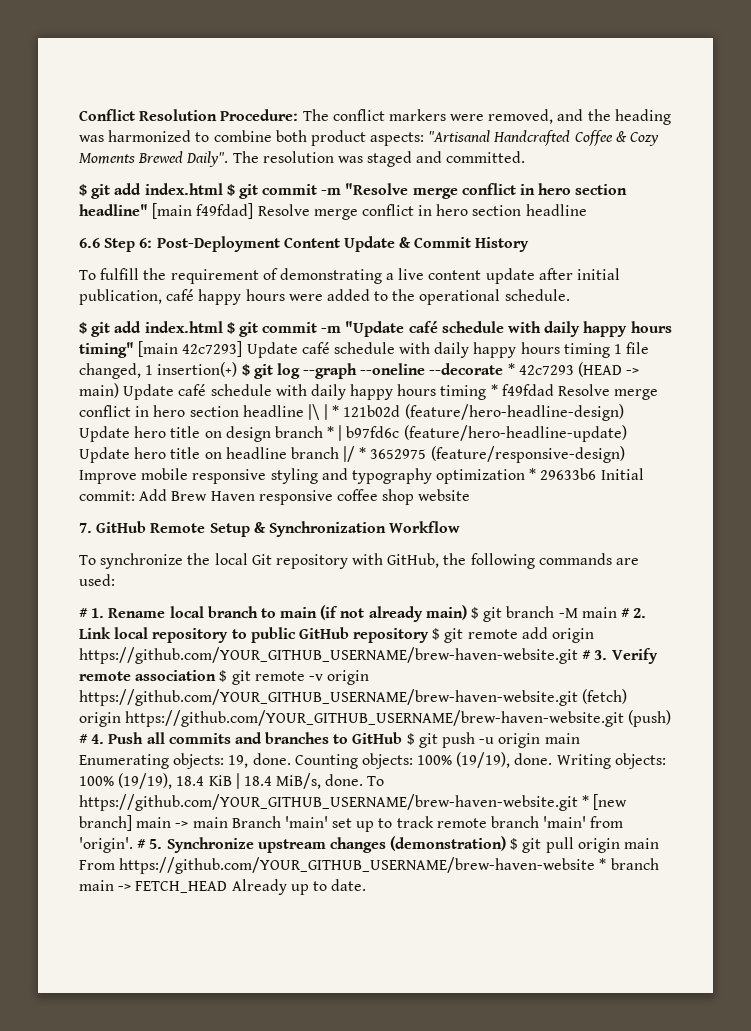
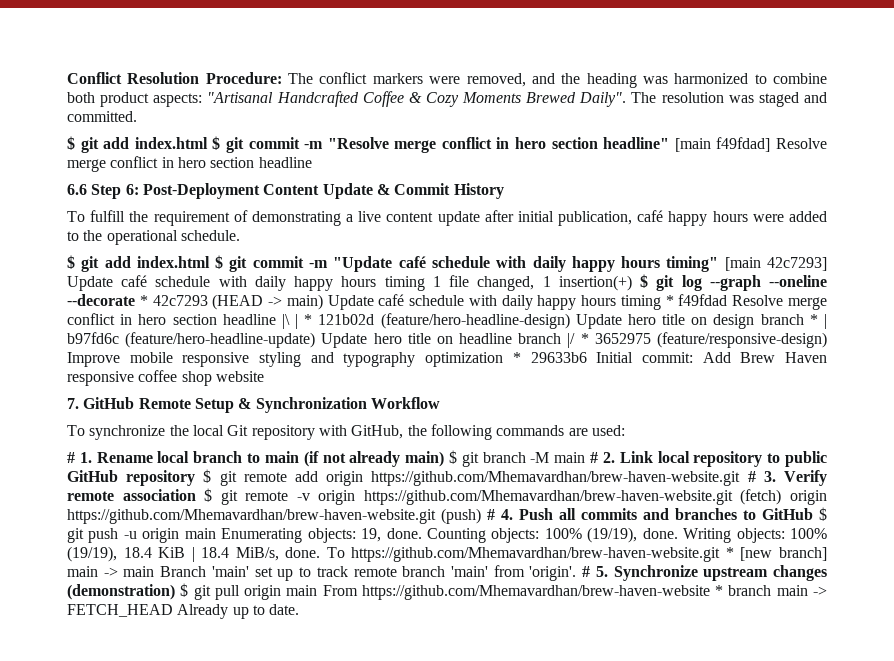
- # 1. Rename local branch to main (if not already main) $ git branch -M main # 2. Link local repository to public GitHub repository $ git remote add origin https://github.com/YOUR_GITHUB_USERNAME/brew-haven-website.git # 3. Verify remote association $ git remote -v origin https://github.com/YOUR_GITHUB_USERNAME/brew-haven-website.git (fetch) origin https://github.com/YOUR_GITHUB_USERNAME/brew-haven-website.git (push) # 4. Push all commits and branches to GitHub $ git push -u origin main Enumerating objects:
+ # 1. Rename local branch to main (if not already main) $ git branch -M main # 2. Link local repository to public GitHub repository $ git remote add origin https://github.com/Mhemavardhan/brew-haven-website.git # 3. Verify remote association $ git remote -v origin https://github.com/Mhemavardhan/brew-haven-website.git (fetch) origin https://github.com/Mhemavardhan/brew-haven-website.git (push) # 4. Push all commits and branches to GitHub $ git push -u origin main Enumerating objects:
- To https://github.com/YOUR_GITHUB_USERNAME/brew-haven-website.git * [new branch] main -> main Branch 'main' set up to track remote branch 'main' from 'origin'.
+ To https://github.com/Mhemavardhan/brew-haven-website.git * [new branch] main -> main Branch 'main' set up to track remote branch 'main' from 'origin'.
- # 5. Synchronize upstream changes (demonstration) $ git pull origin main From https://github.com/YOUR_GITHUB_USERNAME/brew-haven-website * branch main -> FETCH_HEAD Already up to date.
+ # 5. Synchronize upstream changes (demonstration) $ git pull origin main From https://github.com/Mhemavardhan/brew-haven-website * branch main -> FETCH_HEAD Already up to date.

